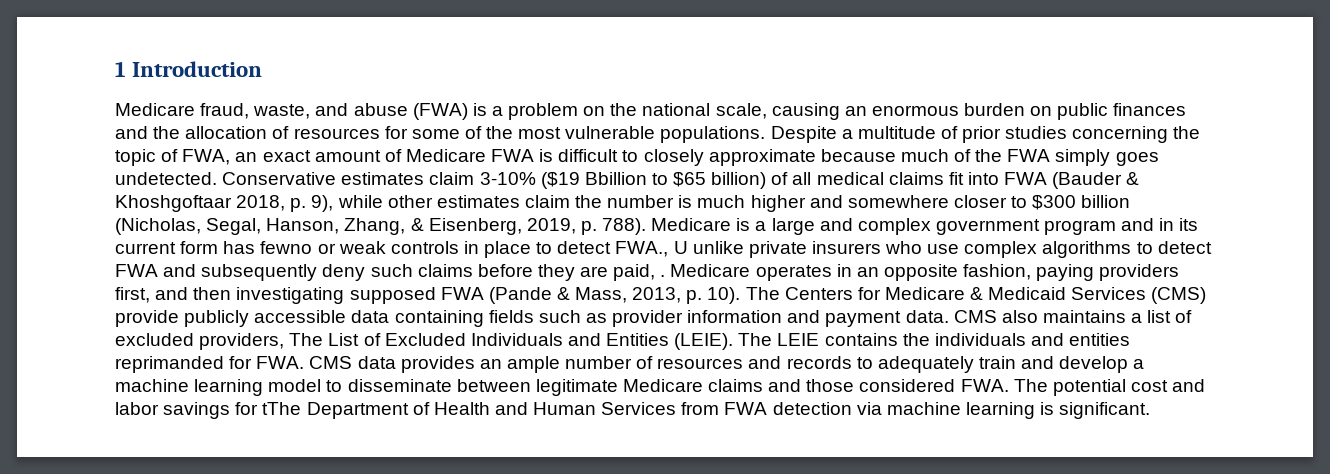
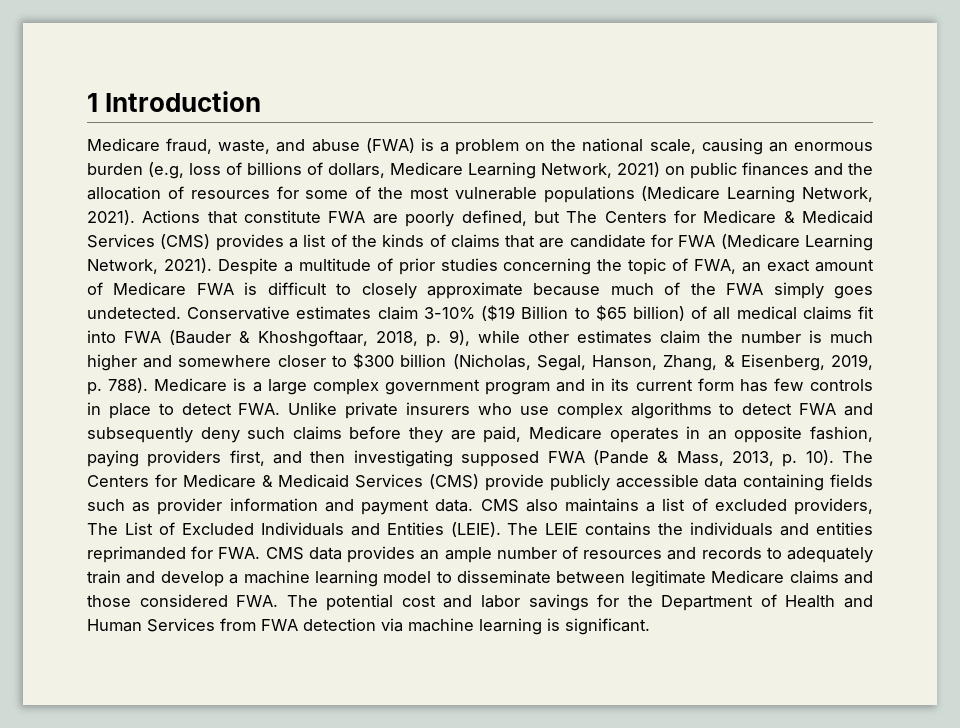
- Medicare fraud, waste, and abuse (FWA) is a problem on the national scale, causing an enormous burden on public finances and the allocation of resources for some of the most vulnerable populations.
+ Medicare fraud, waste, and abuse (FWA) is a problem on the national scale, causing an enormous burden (e.g, loss of billions of dollars, Medicare Learning Network, 2021) on public finances and the allocation of resources for some of the most vulnerable populations (Medicare Learning Network, 2021). Actions that constitute FWA are poorly defined, but The Centers for Medicare & Medicaid Services (CMS) provides a list of the kinds of claims that are candidate for FWA (Medicare Learning Network, 2021).
- Conservative estimates claim 3-10% ($19 Bbillion to $65 billion) of all medical claims fit into FWA (Bauder & Khoshgoftaar 2018, p. 9), while other estimates claim the number is much higher and somewhere closer to $300 billion (Nicholas, Segal, Hanson, Zhang, & Eisenberg, 2019, p. 788).
+ Conservative estimates claim 3-10% ($19 Billion to $65 billion) of all medical claims fit into FWA (Bauder & Khoshgoftaar, 2018, p. 9), while other estimates claim the number is much higher and somewhere closer to $300 billion (Nicholas, Segal, Hanson, Zhang, & Eisenberg, 2019, p. 788).
- Medicare is a large and complex government program and in its current form has fewno or weak controls in place to detect FWA., U unlike private insurers who use complex algorithms to detect FWA and subsequently deny such claims before they are paid, . Medicare operates in an opposite fashion, paying providers first, and then investigating supposed FWA (Pande & Mass, 2013, p. 10).
+ Medicare is a large complex government program and in its current form has few controls in place to detect FWA. Unlike private insurers who use complex algorithms to detect FWA and subsequently deny such claims before they are paid, Medicare operates in an opposite fashion, paying providers first, and then investigating supposed FWA (Pande & Mass, 2013, p. 10).
- The LEIE contains the individuals and entities reprimanded for FWA. CMS data provides an ample number of resources and records to adequately train and develop a machine learning model to disseminate between legitimate Medicare claims and those considered FWA. The potential cost and labor savings for tThe Department of Health and Human Services from FWA detection via machine learning is significant.
+ The LEIE contains the individuals and entities reprimanded for FWA. CMS data provides an ample number of resources and records to adequately train and develop a machine learning model to disseminate between legitimate Medicare claims and those considered FWA. The potential cost and labor savings for the Department of Health and Human Services from FWA detection via machine learning is significant.

